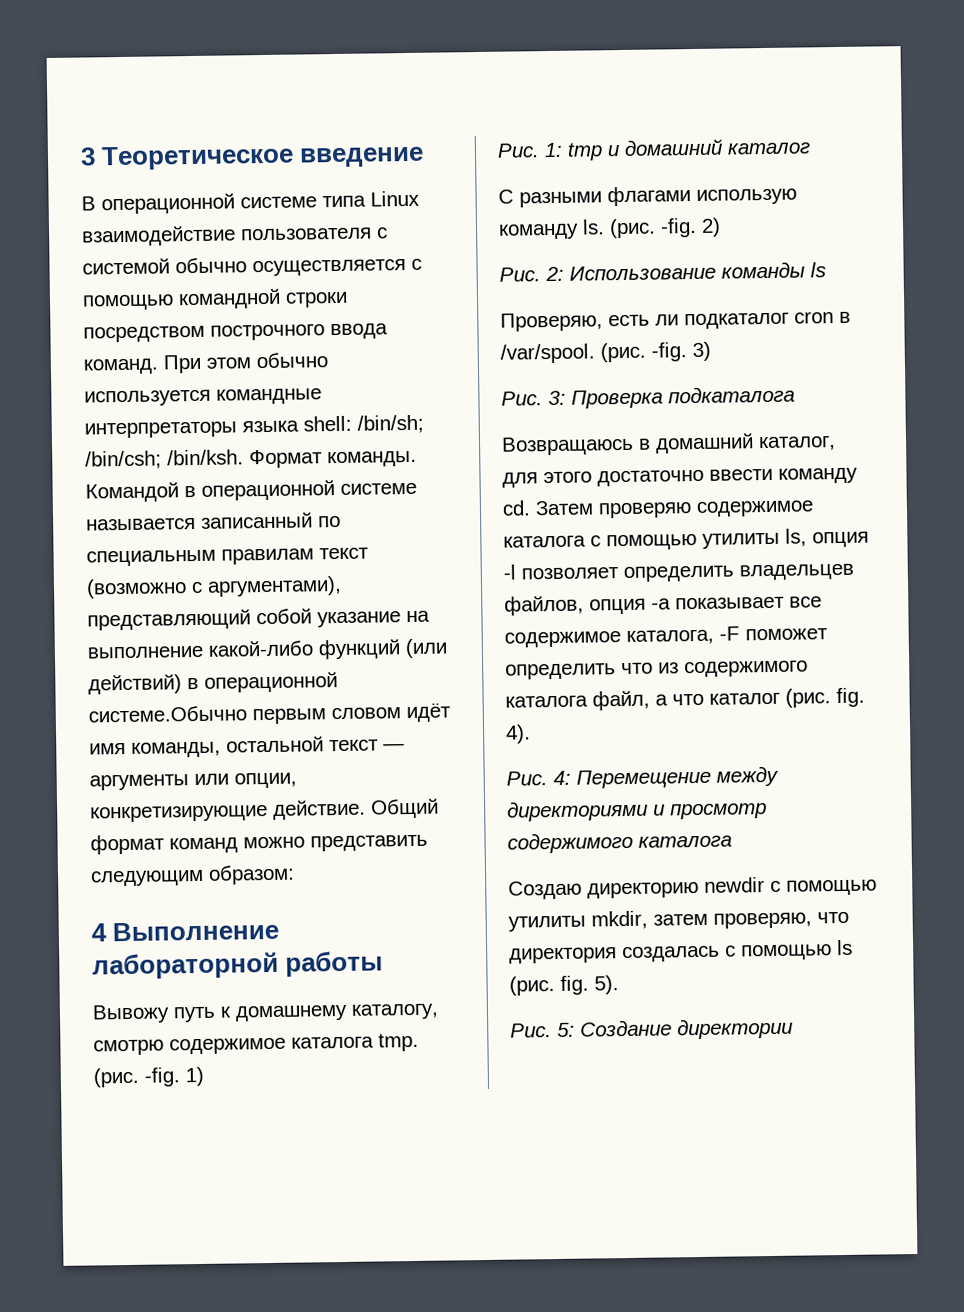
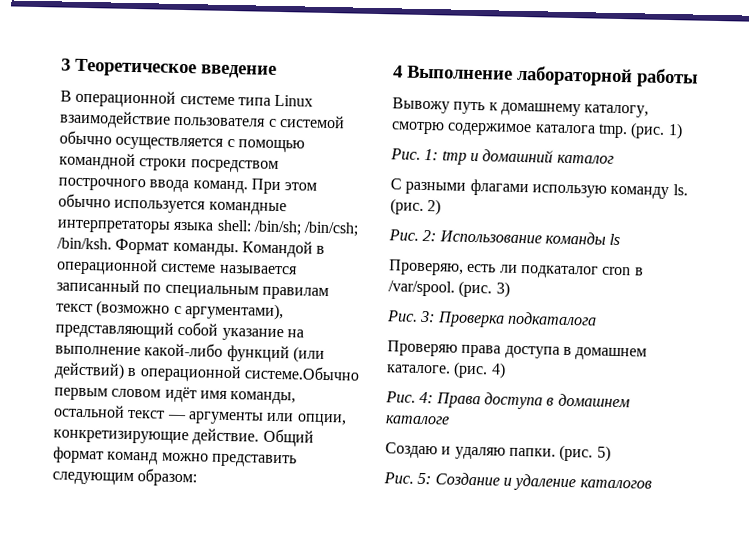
- Вывожу путь к домашнему каталогу, смотрю содержимое каталога tmp. (рис. -fig.
+ Вывожу путь к домашнему каталогу, смотрю содержимое каталога tmp. (рис.
- С разными флагами использую команду ls. (рис. -fig.
+ С разными флагами использую команду ls. (рис.
- Проверяю, есть ли подкаталог cron в /var/spool. (рис. -fig.
+ Проверяю, есть ли подкаталог cron в /var/spool. (рис.
- Возвращаюсь в домашний каталог, для этого достаточно ввести команду cd. Затем проверяю содержимое каталога с помощью утилиты ls, опция -l позволяет определить владельцев файлов, опция -a показывает все содержимое каталога, -F поможет определить что из содержимого каталога файл, а что каталог (рис. fig. 4).
- Рис. 4: Перемещение между директориями и просмотр содержимого каталога
- Создаю директорию newdir с помощью утилиты mkdir, затем проверяю, что директория создалась с помощью ls (рис. fig. 5).
+ Проверяю права доступа в домашнем каталоге. (рис. 4)
+ Рис. 4: Права доступа в домашнем каталоге
+ Создаю и удаляю папки. (рис. 5)
- Рис. 5: Создание директории
+ Рис. 5: Создание и удаление каталогов

